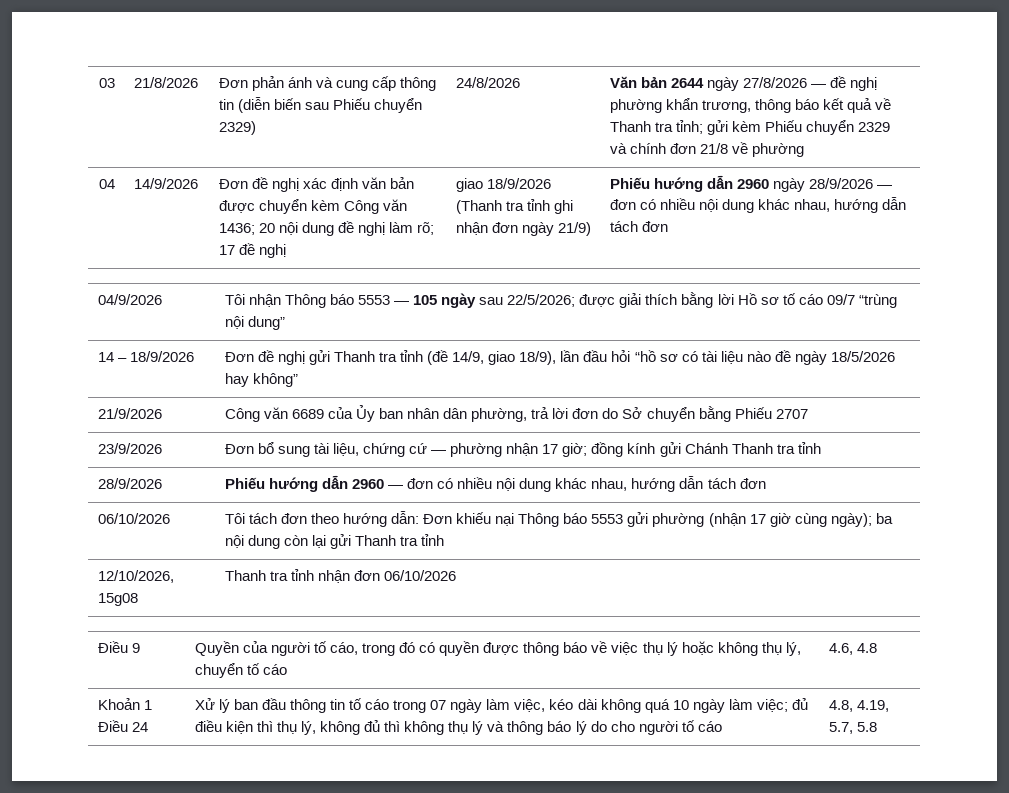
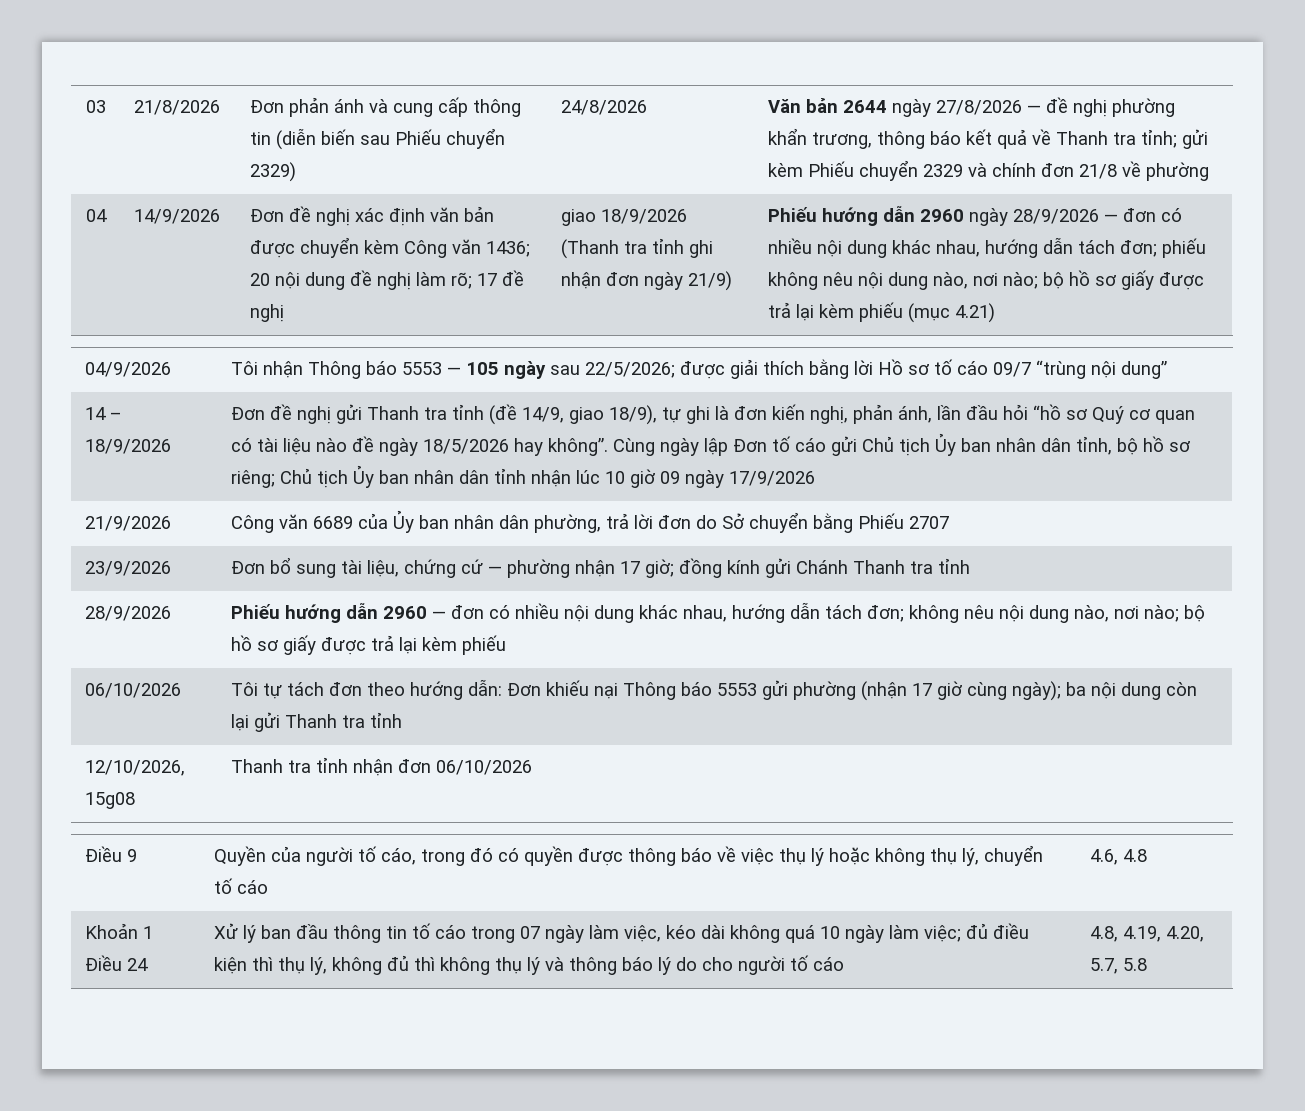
- Phiếu hướng dẫn 2960 ngày 28/9/2026 — đơn có nhiều nội dung khác nhau, hướng dẫn tách đơn
+ Phiếu hướng dẫn 2960 ngày 28/9/2026 — đơn có nhiều nội dung khác nhau, hướng dẫn tách đơn; phiếu không nêu nội dung nào, nơi nào; bộ hồ sơ giấy được trả lại kèm phiếu (mục 4.21)
- Đơn đề nghị gửi Thanh tra tỉnh (đề 14/9, giao 18/9), lần đầu hỏi “hồ sơ có tài liệu nào đề ngày 18/5/2026 hay không”
+ Đơn đề nghị gửi Thanh tra tỉnh (đề 14/9, giao 18/9), tự ghi là đơn kiến nghị, phản ánh, lần đầu hỏi “hồ sơ Quý cơ quan có tài liệu nào đề ngày 18/5/2026 hay không”. Cùng ngày lập Đơn tố cáo gửi Chủ tịch Ủy ban nhân dân tỉnh, bộ hồ sơ riêng; Chủ tịch Ủy ban nhân dân tỉnh nhận lúc 10 giờ 09 ngày 17/9/2026
- 28/9/2026 | Phiếu hướng dẫn 2960 — đơn có nhiều nội dung khác nhau, hướng dẫn tách đơn
+ 28/9/2026 | Phiếu hướng dẫn 2960 — đơn có nhiều nội dung khác nhau, hướng dẫn tách đơn; không nêu nội dung nào, nơi nào; bộ hồ sơ giấy được trả lại kèm phiếu
- 06/10/2026 | Tôi tách đơn theo hướng dẫn: Đơn khiếu nại Thông báo 5553 gửi phường (nhận 17 giờ cùng ngày); ba nội dung còn lại gửi Thanh tra tỉnh
+ 06/10/2026 | Tôi tự tách đơn theo hướng dẫn: Đơn khiếu nại Thông báo 5553 gửi phường (nhận 17 giờ cùng ngày); ba nội dung còn lại gửi Thanh tra tỉnh
- 4.8, 4.19, 5.7, 5.8
+ 4.8, 4.19, 4.20, 5.7, 5.8

